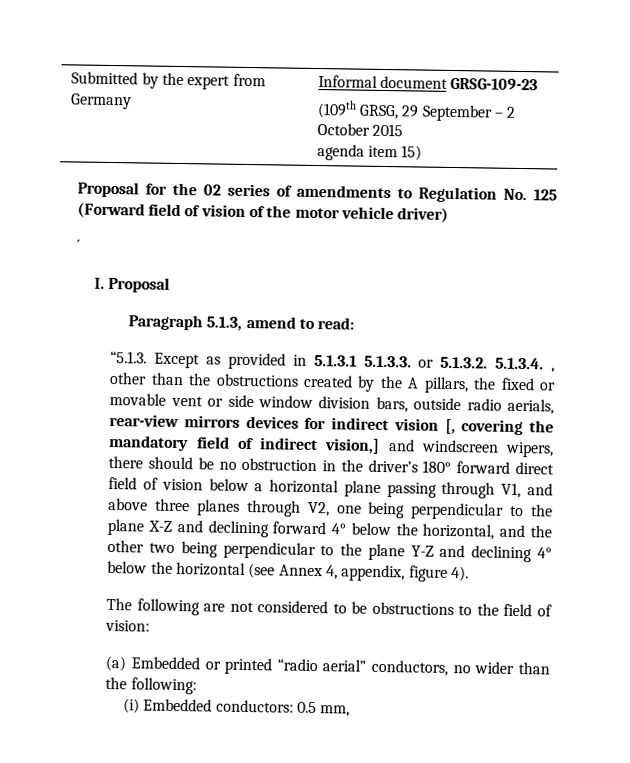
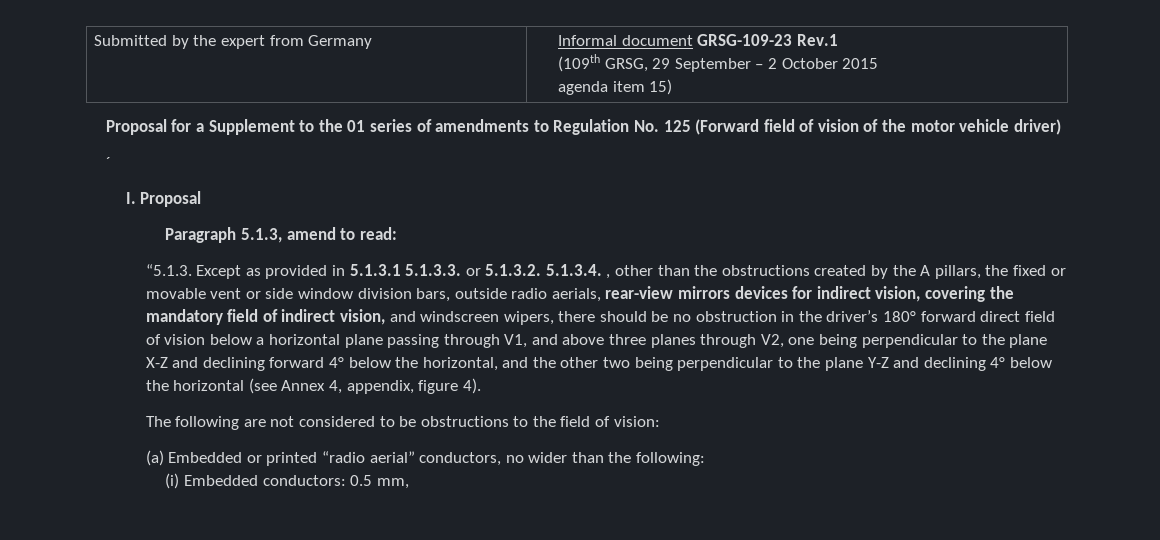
- Submitted by the expert from Germany | Informal document GRSG-109-23
+ Submitted by the expert from Germany | Informal document GRSG-109-23 Rev.1
- Proposal for the 02 series of amendments to Regulation No. 125 (Forward field of vision of the motor vehicle driver)
+ Proposal for a Supplement to the 01 series of amendments to Regulation No. 125 (Forward field of vision of the motor vehicle driver)
- “5.1.3. Except as provided in 5.1.3.1 5.1.3.3. or 5.1.3.2. 5.1.3.4. , other than the obstructions created by the A pillars, the fixed or movable vent or side window division bars, outside radio aerials, rear-view mirrors devices for indirect vision [, covering the mandatory field of indirect vision,] and windscreen wipers, there should be no obstruction in the driver’s 180° forward direct field of vision below a horizontal plane passing through V1, and above three planes through V2, one being perpendicular to the plane X-Z and declining forward 4° below the horizontal, and the other two being perpendicular to the plane Y-Z and declining 4° below the horizontal (see Annex 4, appendix, figure 4).
+ “5.1.3. Except as provided in 5.1.3.1 5.1.3.3. or 5.1.3.2. 5.1.3.4. , other than the obstructions created by the A pillars, the fixed or movable vent or side window division bars, outside radio aerials, rear-view mirrors devices for indirect vision, covering the mandatory field of indirect vision, and windscreen wipers, there should be no obstruction in the driver’s 180° forward direct field of vision below a horizontal plane passing through V1, and above three planes through V2, one being perpendicular to the plane X-Z and declining forward 4° below the horizontal, and the other two being perpendicular to the plane Y-Z and declining 4° below the horizontal (see Annex 4, appendix, figure 4).

